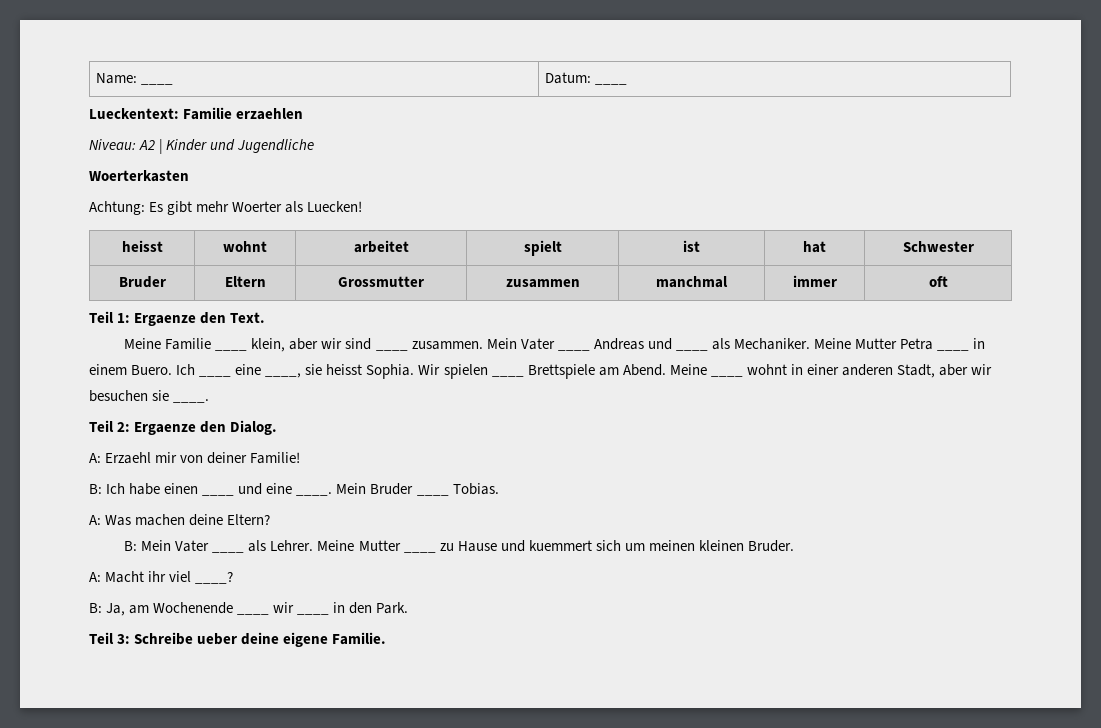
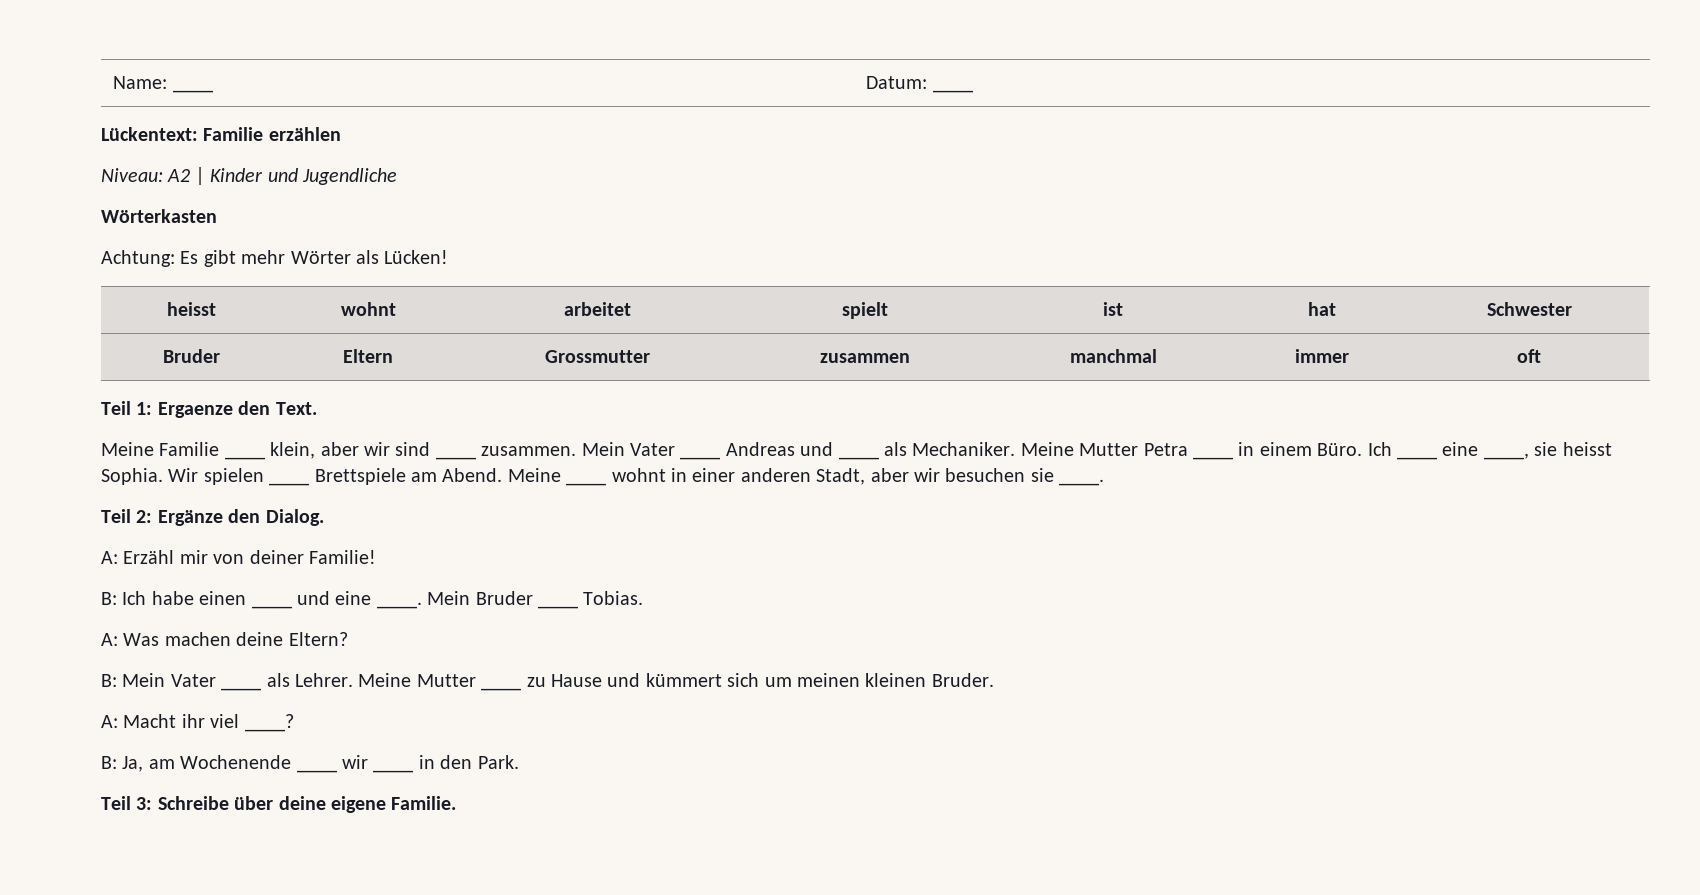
- Lueckentext: Familie erzaehlen
+ Lückentext: Familie erzählen
- Woerterkasten
+ Wörterkasten
- Achtung: Es gibt mehr Woerter als Luecken!
+ Achtung: Es gibt mehr Wörter als Lücken!
- Meine Mutter Petra ____ in einem Buero.
+ Meine Mutter Petra ____ in einem Büro.
- Teil 2: Ergaenze den Dialog.
+ Teil 2: Ergänze den Dialog.
- A: Erzaehl mir von deiner Familie!
+ A: Erzähl mir von deiner Familie!
- Meine Mutter ____ zu Hause und kuemmert sich um meinen kleinen Bruder.
+ Meine Mutter ____ zu Hause und kümmert sich um meinen kleinen Bruder.
- Teil 3: Schreibe ueber deine eigene Familie.
+ Teil 3: Schreibe über deine eigene Familie.

